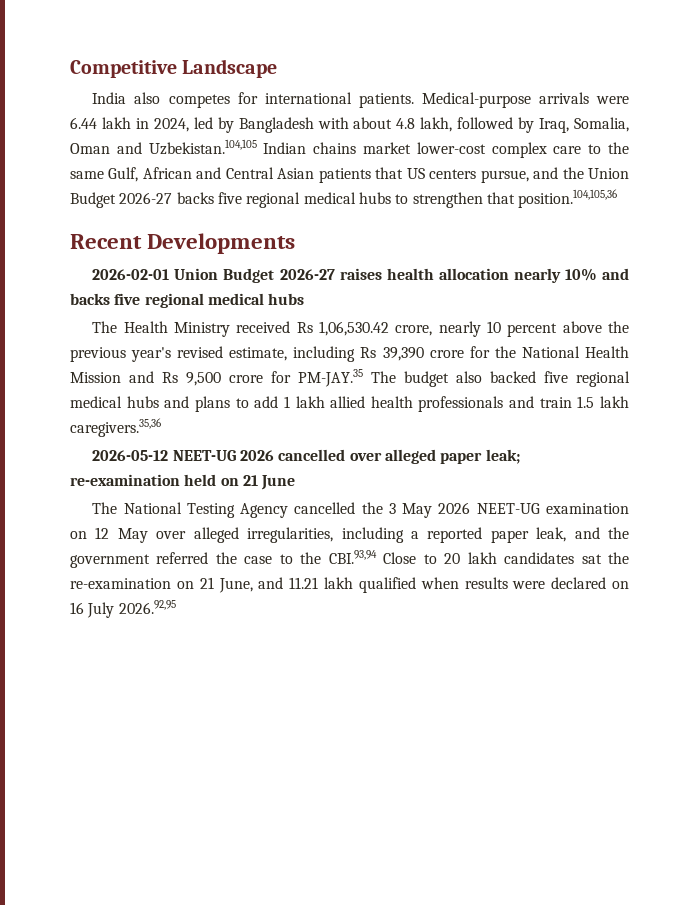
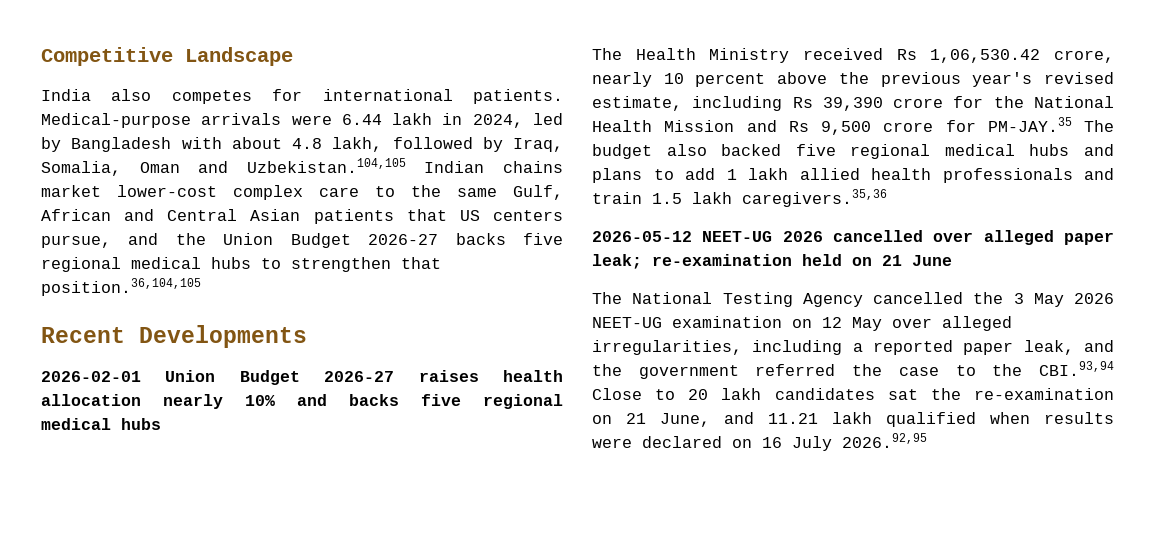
- Medical-purpose arrivals were 6.44 lakh in 2024, led by Bangladesh with about 4.8 lakh, followed by Iraq, Somalia, Oman and Uzbekistan.104,105 Indian chains market lower-cost complex care to the same Gulf, African and Central Asian patients that US centers pursue, and the Union Budget 2026-27 backs five regional medical hubs to strengthen that position.104,105,36
+ Medical-purpose arrivals were 6.44 lakh in 2024, led by Bangladesh with about 4.8 lakh, followed by Iraq, Somalia, Oman and Uzbekistan.104,105 Indian chains market lower-cost complex care to the same Gulf, African and Central Asian patients that US centers pursue, and the Union Budget 2026-27 backs five regional medical hubs to strengthen that position.36,104,105

